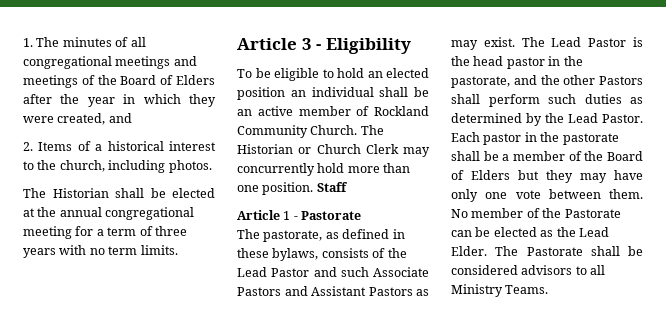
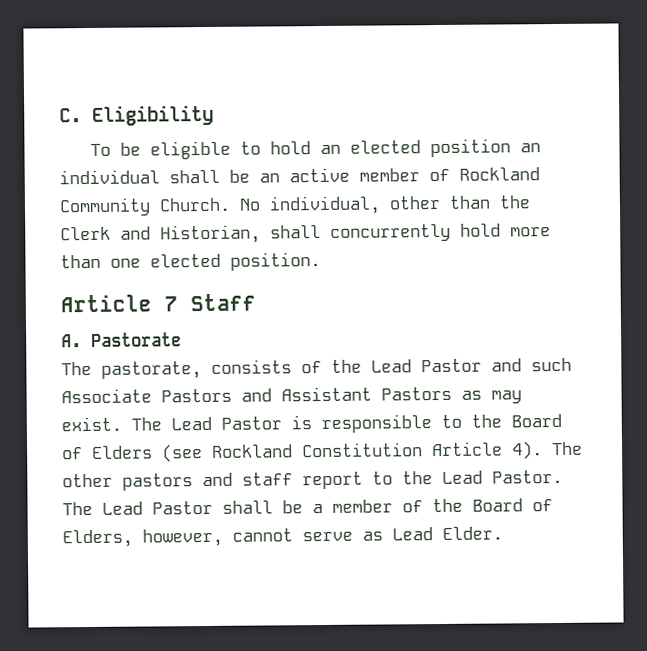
- 1. The minutes of all congregational meetings and meetings of the Board of Elders after the year in which they were created, and
- 2. Items of a historical interest to the church, including photos.
- The Historian shall be elected at the annual congregational meeting for a term of three years with no term limits.
- Article 3 - Eligibility
+ C. Eligibility
- The Historian or Church Clerk may concurrently hold more than one position. Staff
+ No individual, other than the Clerk and Historian, shall concurrently hold more than one elected position.
+ Article 7 Staff
- Article 1 - Pastorate
+ A. Pastorate
- The pastorate, as defined in these bylaws, consists of the Lead Pastor and such Associate Pastors and Assistant Pastors as may exist.
+ The pastorate, consists of the Lead Pastor and such Associate Pastors and Assistant Pastors as may exist.
- The Lead Pastor is the head pastor in the pastorate, and the other Pastors shall perform such duties as determined by the Lead Pastor. Each pastor in the pastorate shall be a member of the Board of Elders but they may have only one vote between them. No member of the Pastorate can be elected as the Lead Elder. The Pastorate shall be considered advisors to all Ministry Teams.
+ The Lead Pastor is responsible to the Board of Elders (see Rockland Constitution Article 4). The other pastors and staff report to the Lead Pastor. The Lead Pastor shall be a member of the Board of Elders, however, cannot serve as Lead Elder.

